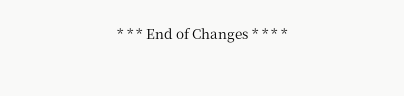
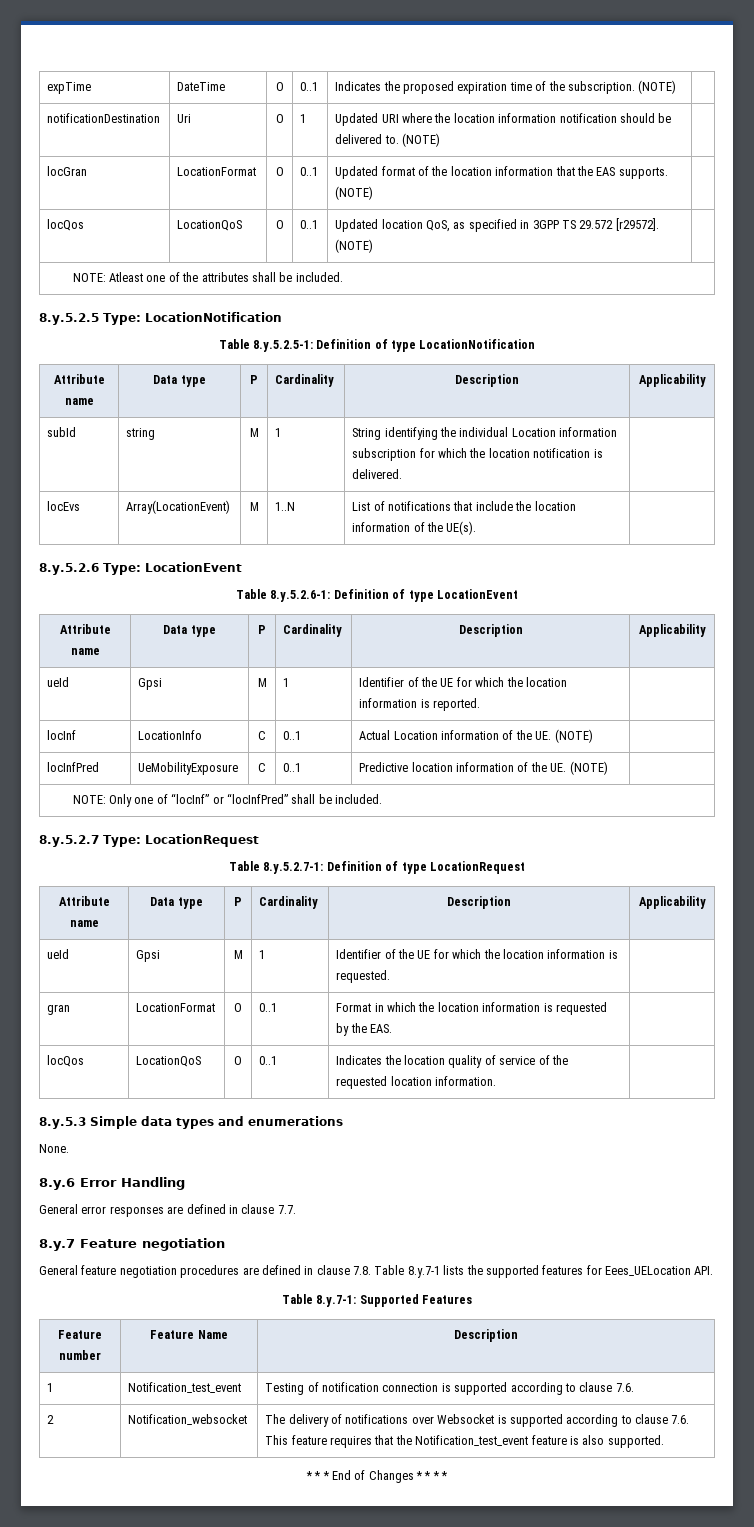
+ expTime | DateTime | O | 0..1 | Indicates the proposed expiration time of the subscription. (NOTE) |
+ notificationDestination | Uri | O | 1 | Updated URI where the location information notification should be delivered to. (NOTE) |
+ locGran | LocationFormat | O | 0..1 | Updated format of the location information that the EAS supports. (NOTE) |
+ locQos | LocationQoS | O | 0..1 | Updated location QoS, as specified in 3GPP TS 29.572 [r29572]. (NOTE) |
+ NOTE: Atleast one of the attributes shall be included.
+ 8.y.5.2.5 Type: LocationNotification
+ Table 8.y.5.2.5-1: Definition of type LocationNotification
+ Attribute name | Data type | P | Cardinality | Description | Applicability
+ subId | string | M | 1 | String identifying the individual Location information subscription for which the location notification is delivered. |
+ locEvs | Array(LocationEvent) | M | 1..N | List of notifications that include the location information of the UE(s). |
+ 8.y.5.2.6 Type: LocationEvent
+ Table 8.y.5.2.6-1: Definition of type LocationEvent
+ Attribute name | Data type | P | Cardinality | Description | Applicability
+ ueId | Gpsi | M | 1 | Identifier of the UE for which the location information is reported. |
+ locInf | LocationInfo | C | 0..1 | Actual Location information of the UE. (NOTE) |
+ locInfPred | UeMobilityExposure | C | 0..1 | Predictive location information of the UE. (NOTE) |
+ NOTE: Only one of “locInf” or “locInfPred” shall be included.
+ 8.y.5.2.7 Type: LocationRequest
+ Table 8.y.5.2.7-1: Definition of type LocationRequest
+ Attribute name | Data type | P | Cardinality | Description | Applicability
+ ueId | Gpsi | M | 1 | Identifier of the UE for which the location information is requested. |
+ gran | LocationFormat | O | 0..1 | Format in which the location information is requested by the EAS. |
+ locQos | LocationQoS | O | 0..1 | Indicates the location quality of service of the requested location information. |
+ 8.y.5.3 Simple data types and enumerations
+ None.
+ 8.y.6 Error Handling
+ General error responses are defined in clause 7.7.
+ 8.y.7 Feature negotiation
+ General feature negotiation procedures are defined in clause 7.8. Table 8.y.7-1 lists the supported features for Eees_UELocation API.
+ Table 8.y.7-1: Supported Features
+ Feature number | Feature Name | Description
+ 1 | Notification_test_event | Testing of notification connection is supported according to clause 7.6.
+ 2 | Notification_websocket | The delivery of notifications over Websocket is supported according to clause 7.6. This feature requires that the Notification_test_event feature is also supported.

